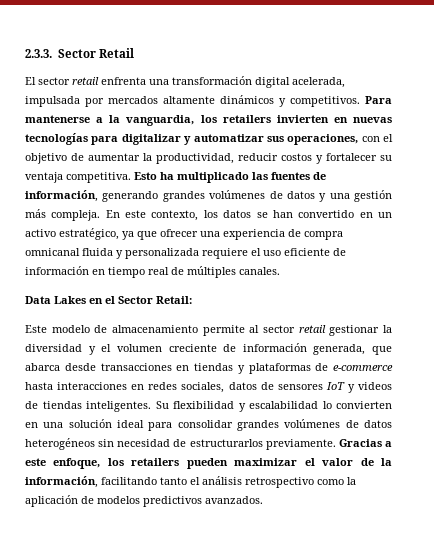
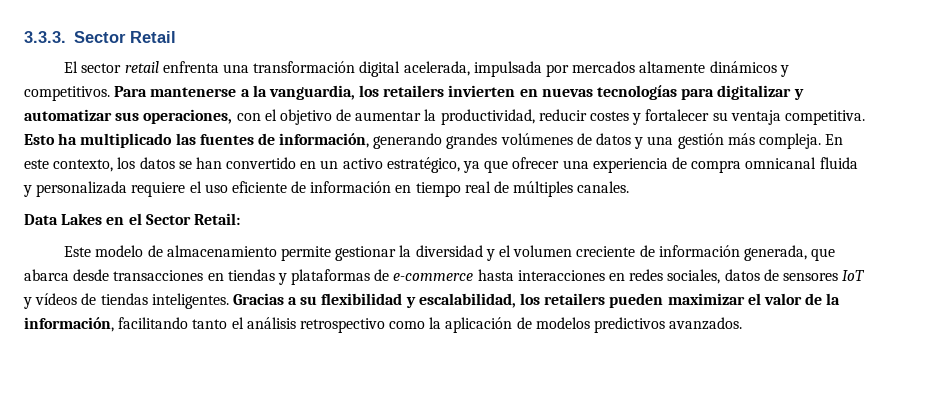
- 2.3.3. Sector Retail
+ 3.3.3. Sector Retail
- Para mantenerse a la vanguardia, los retailers invierten en nuevas tecnologías para digitalizar y automatizar sus operaciones, con el objetivo de aumentar la productividad, reducir costos y fortalecer su ventaja competitiva.
+ Para mantenerse a la vanguardia, los retailers invierten en nuevas tecnologías para digitalizar y automatizar sus operaciones, con el objetivo de aumentar la productividad, reducir costes y fortalecer su ventaja competitiva.
- Este modelo de almacenamiento permite al sector retail gestionar la diversidad y el volumen creciente de información generada, que abarca desde transacciones en tiendas y plataformas de e-commerce hasta interacciones en redes sociales, datos de sensores IoT y videos de tiendas inteligentes.
+ Este modelo de almacenamiento permite gestionar la diversidad y el volumen creciente de información generada, que abarca desde transacciones en tiendas y plataformas de e-commerce hasta interacciones en redes sociales, datos de sensores IoT y vídeos de tiendas inteligentes.
- Su flexibilidad y escalabilidad lo convierten en una solución ideal para consolidar grandes volúmenes de datos heterogéneos sin necesidad de estructurarlos previamente. Gracias a este enfoque, los retailers pueden maximizar el valor de la información, facilitando tanto el análisis retrospectivo como la aplicación de modelos predictivos avanzados.
+ Gracias a su flexibilidad y escalabilidad, los retailers pueden maximizar el valor de la información, facilitando tanto el análisis retrospectivo como la aplicación de modelos predictivos avanzados.

